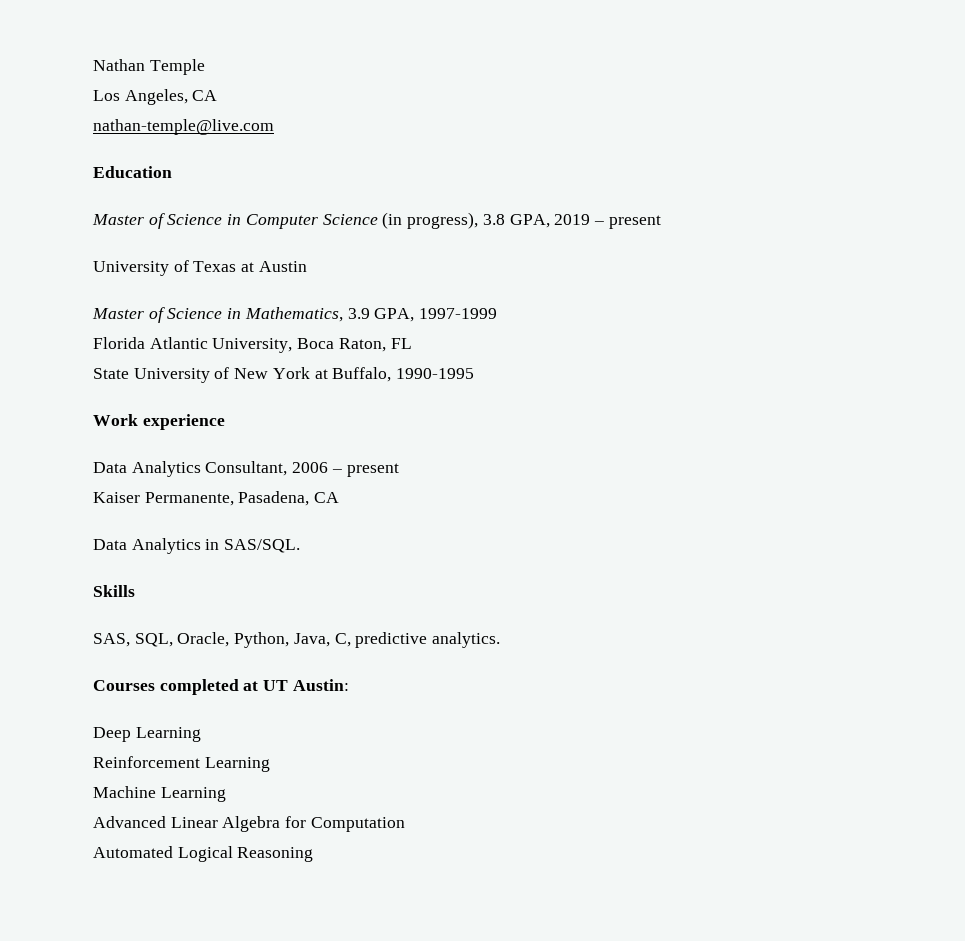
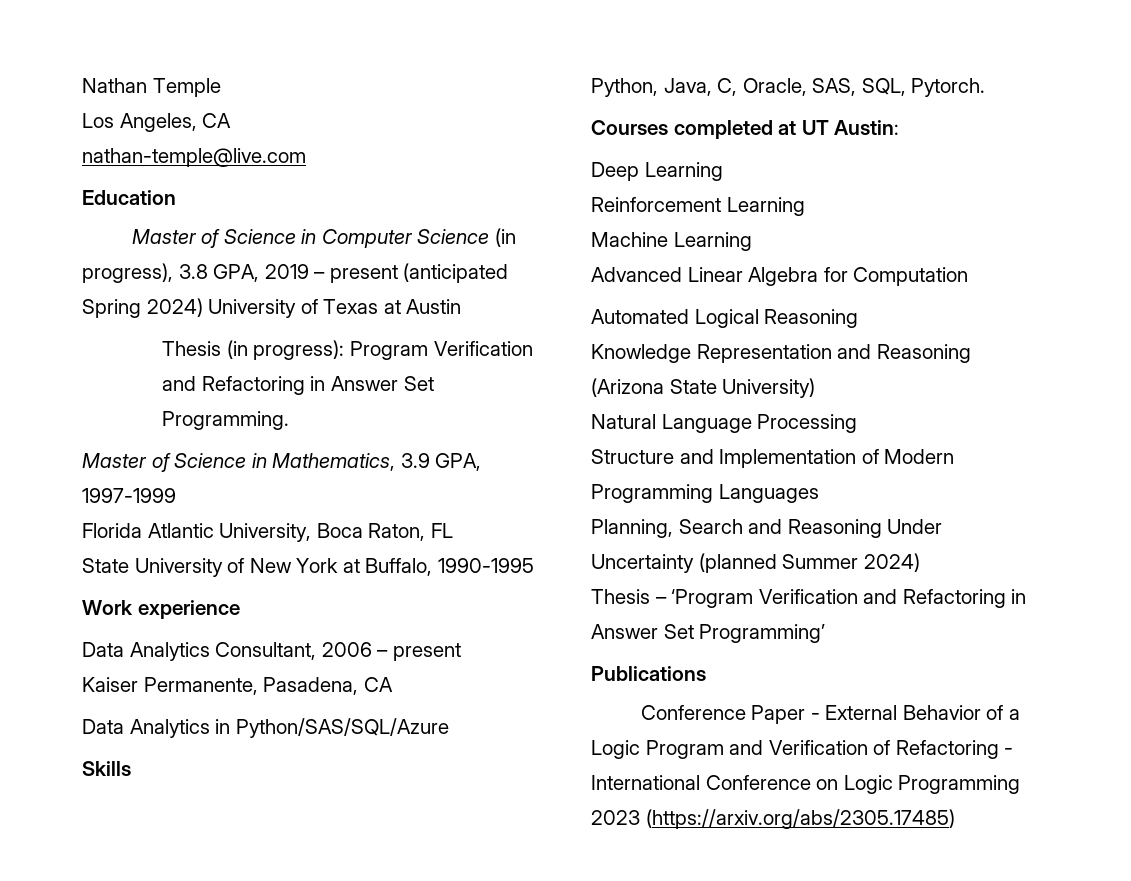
- Master of Science in Computer Science (in progress), 3.8 GPA, 2019 – present
- University of Texas at Austin
+ Master of Science in Computer Science (in progress), 3.8 GPA, 2019 – present (anticipated Spring 2024) University of Texas at Austin
+ Thesis (in progress): Program Verification and Refactoring in Answer Set Programming.
- Data Analytics in SAS/SQL.
+ Data Analytics in Python/SAS/SQL/Azure
- SAS, SQL, Oracle, Python, Java, C, predictive analytics.
+ Python, Java, C, Oracle, SAS, SQL, Pytorch.
+ Knowledge Representation and Reasoning (Arizona State University)
+ Natural Language Processing
+ Structure and Implementation of Modern Programming Languages
+ Planning, Search and Reasoning Under Uncertainty (planned Summer 2024)
+ Thesis – ‘Program Verification and Refactoring in Answer Set Programming’
+ Publications
+ Conference Paper - External Behavior of a Logic Program and Verification of Refactoring - International Conference on Logic Programming 2023 (https://arxiv.org/abs/2305.17485)

